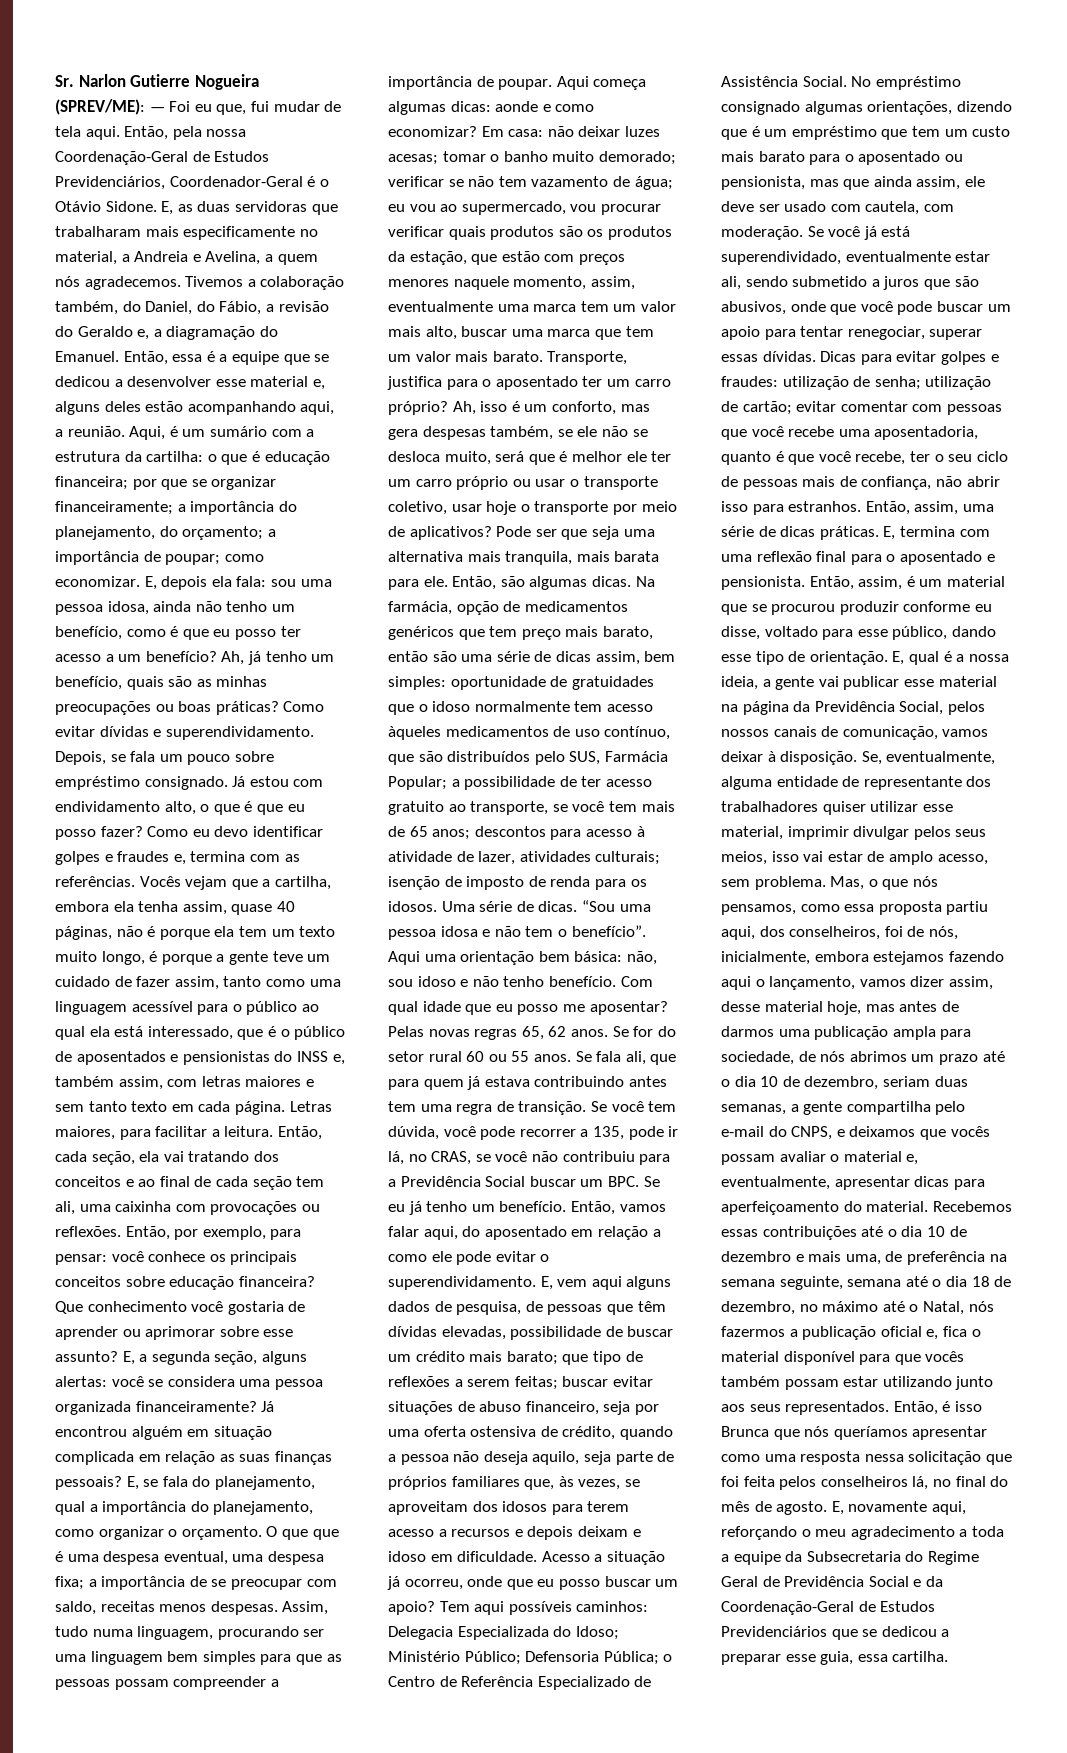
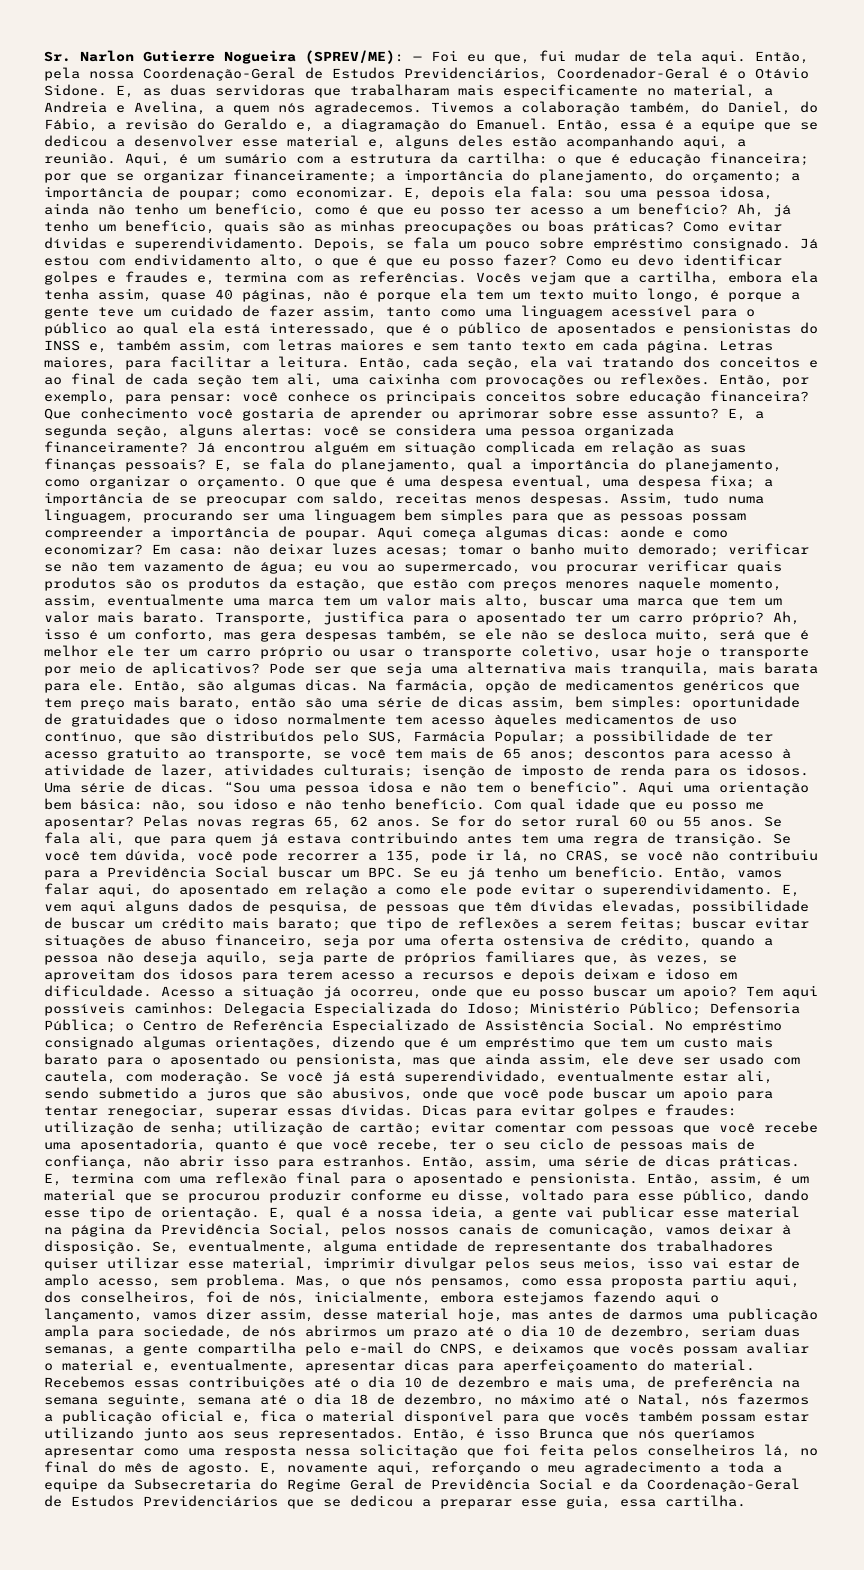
- Mas, o que nós pensamos, como essa proposta partiu aqui, dos conselheiros, foi de nós, inicialmente, embora estejamos fazendo aqui o lançamento, vamos dizer assim, desse material hoje, mas antes de darmos uma publicação ampla para sociedade, de nós abrimos um prazo até o dia 10 de dezembro, seriam duas semanas, a gente compartilha pelo e-mail do CNPS, e deixamos que vocês possam avaliar o material e, eventualmente, apresentar dicas para aperfeiçoamento do material.
+ Mas, o que nós pensamos, como essa proposta partiu aqui, dos conselheiros, foi de nós, inicialmente, embora estejamos fazendo aqui o lançamento, vamos dizer assim, desse material hoje, mas antes de darmos uma publicação ampla para sociedade, de nós abrirmos um prazo até o dia 10 de dezembro, seriam duas semanas, a gente compartilha pelo e-mail do CNPS, e deixamos que vocês possam avaliar o material e, eventualmente, apresentar dicas para aperfeiçoamento do material.

